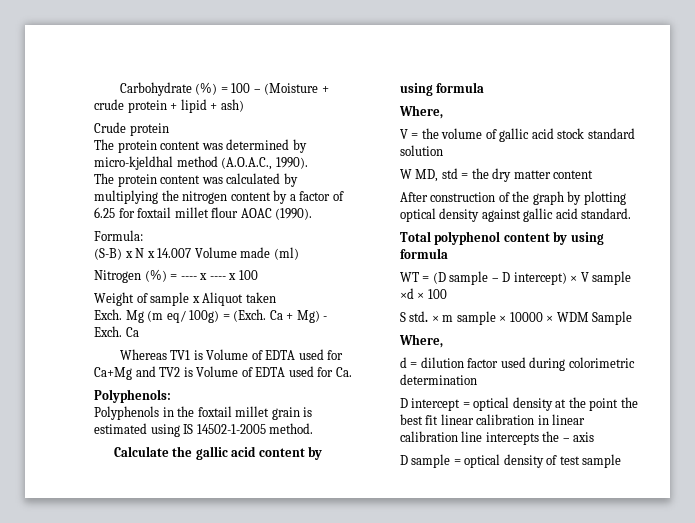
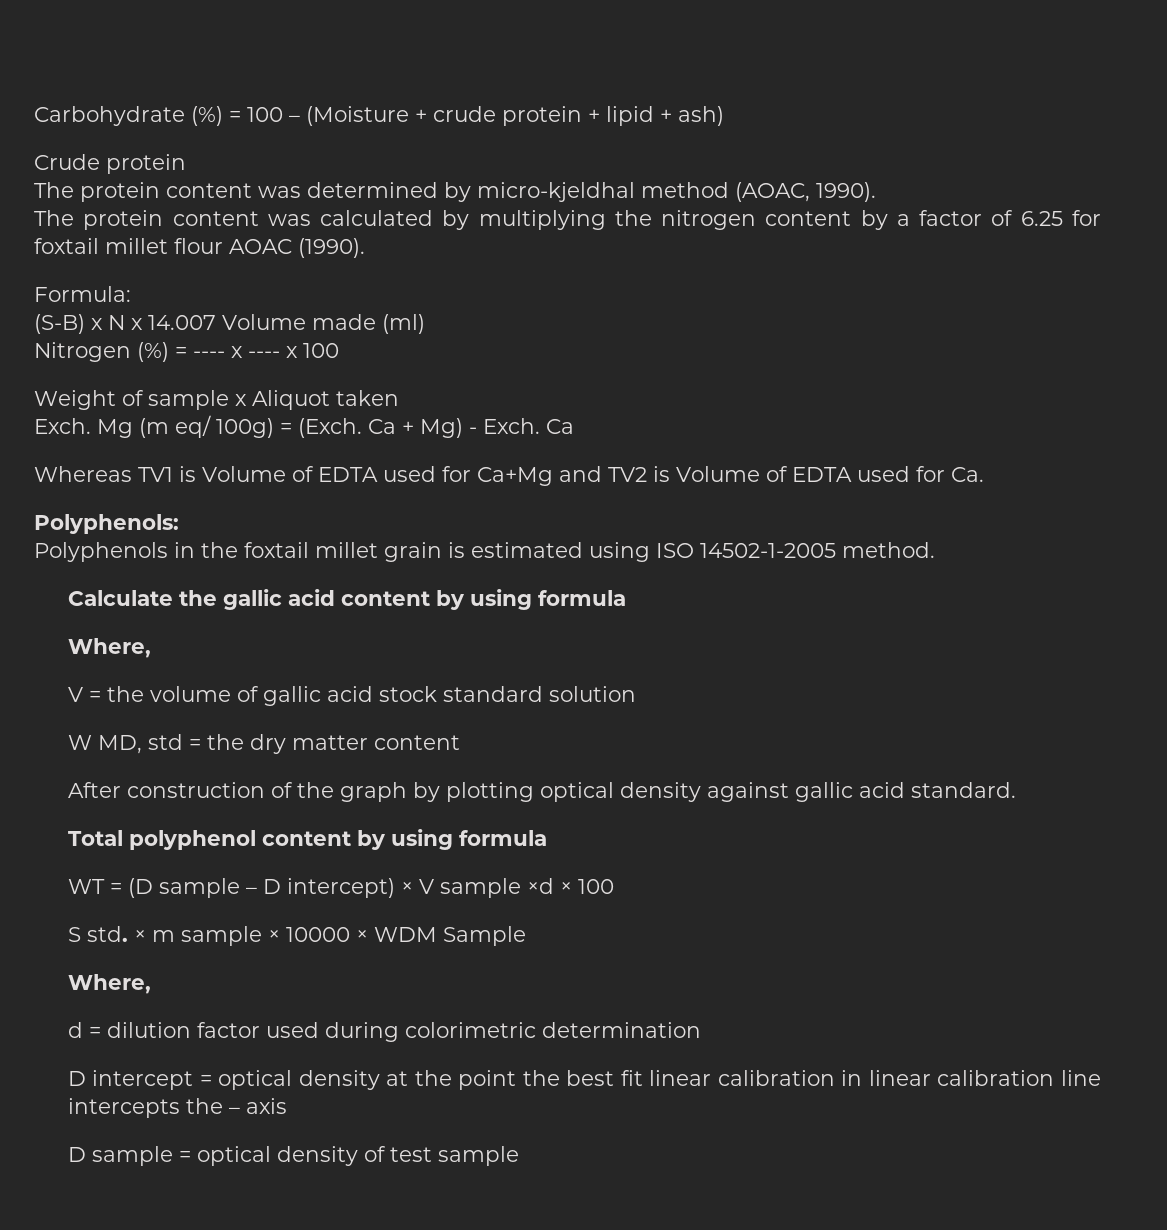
- The protein content was determined by micro-kjeldhal method (A.O.A.C., 1990).
+ The protein content was determined by micro-kjeldhal method (AOAC, 1990).
- Polyphenols in the foxtail millet grain is estimated using IS 14502-1-2005 method.
+ Polyphenols in the foxtail millet grain is estimated using ISO 14502-1-2005 method.

